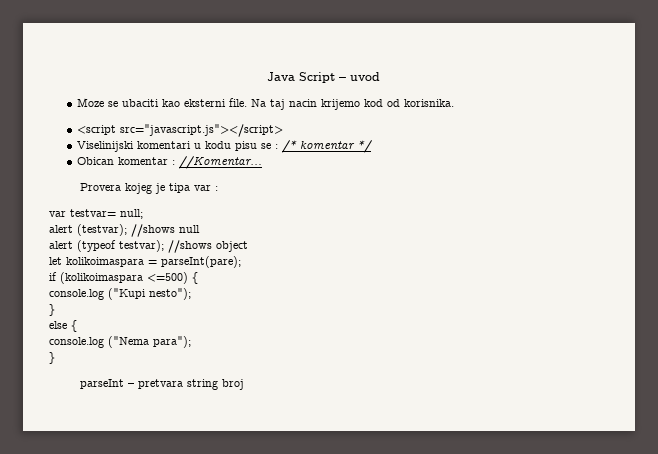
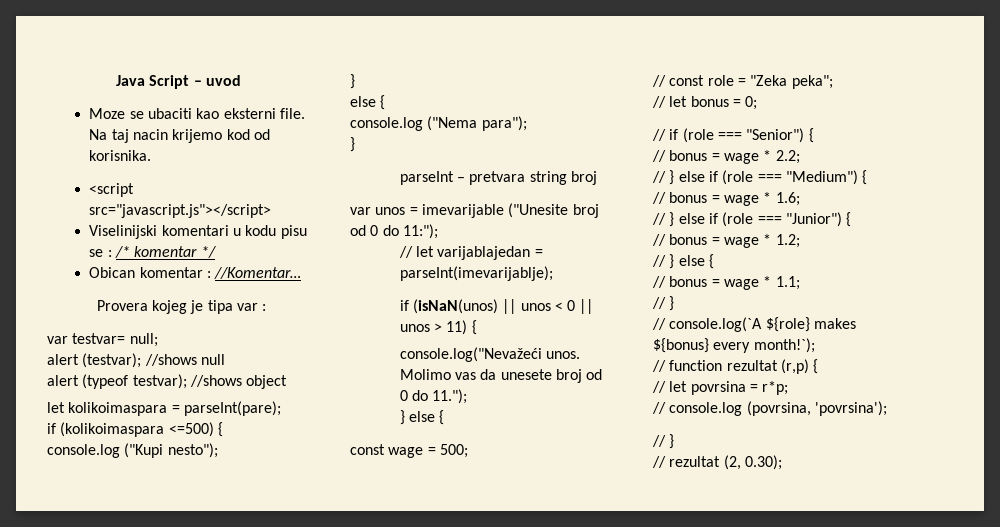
+ var unos = imevarijable ("Unesite broj od 0 do 11:");
+ // let varijablajedan = parseInt(imevarijablje);
+ if (isNaN(unos) || unos < 0 || unos > 11) {
+ console.log("Nevažeći unos. Molimo vas da unesete broj od 0 do 11.");
+ } else {
+ const wage = 500;
+ // const role = "Zeka peka";
+ // let bonus = 0;
+ // if (role === "Senior") {
+ // bonus = wage * 2.2;
+ // } else if (role === "Medium") {
+ // bonus = wage * 1.6;
+ // } else if (role === "Junior") {
+ // bonus = wage * 1.2;
+ // } else {
+ // bonus = wage * 1.1;
+ // }
+ // console.log(`A ${role} makes ${bonus} every month!`);
+ // function rezultat (r,p) {
+ // let povrsina = r*p;
+ // console.log (povrsina, 'povrsina');
+ // }
+ // rezultat (2, 0.30);

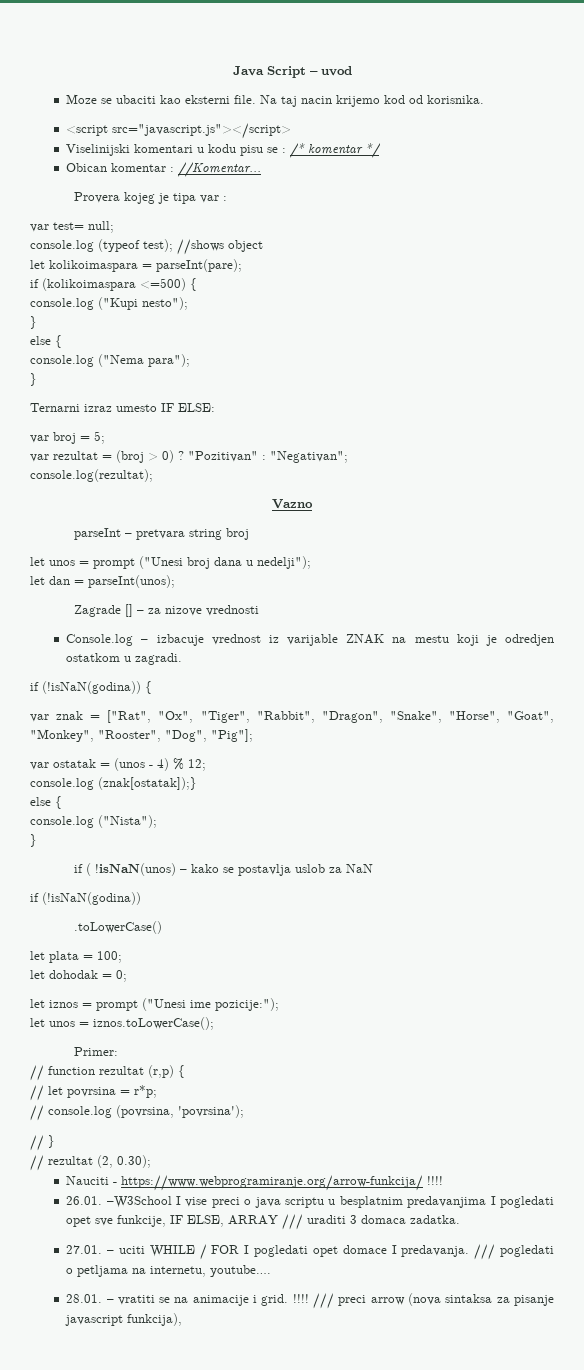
- var testvar= null;
+ var test= null;
- alert (testvar); //shows null
- alert (typeof testvar); //shows object
+ console.log (typeof test); //shows object
+ Ternarni izraz umesto IF ELSE:
+ var broj = 5;
+ var rezultat = (broj > 0) ? "Pozitivan" : "Negativan";
+ console.log(rezultat);
+ Vazno
- var unos = imevarijable ("Unesite broj od 0 do 11:");
- // let varijablajedan = parseInt(imevarijablje);
- if (isNaN(unos) || unos < 0 || unos > 11) {
- console.log("Nevažeći unos. Molimo vas da unesete broj od 0 do 11.");
- } else {
- const wage = 500;
- // const role = "Zeka peka";
- // let bonus = 0;
- // if (role === "Senior") {
- // bonus = wage * 2.2;
- // } else if (role === "Medium") {
- // bonus = wage * 1.6;
- // } else if (role === "Junior") {
- // bonus = wage * 1.2;
- // } else {
- // bonus = wage * 1.1;
- // }
- // console.log(`A ${role} makes ${bonus} every month!`);
+ let unos = prompt ("Unesi broj dana u nedelji");
+ let dan = parseInt(unos);
+ Zagrade [] – za nizove vrednosti
+ Console.log – izbacuje vrednost iz varijable ZNAK na mestu koji je odredjen ostatkom u zagradi.
+ if (!isNaN(godina)) {
+ var znak = ["Rat", "Ox", "Tiger", "Rabbit", "Dragon", "Snake", "Horse", "Goat", "Monkey", "Rooster", "Dog", "Pig"];
+ var ostatak = (unos - 4) % 12;
+ console.log (znak[ostatak]);}
+ else {
+ console.log ("Nista");
+ }
+ if ( !isNaN(unos) – kako se postavlja uslob za NaN
+ if (!isNaN(godina))
+ .toLowerCase()
+ let plata = 100;
+ let dohodak = 0;
+ let iznos = prompt ("Unesi ime pozicije:");
+ let unos = iznos.toLowerCase();
+ Primer:
+ Nauciti - https://www.webprogramiranje.org/arrow-funkcija/ !!!!
+ 26.01. –W3School I vise preci o java scriptu u besplatnim predavanjima I pogledati opet sve funkcije, IF ELSE, ARRAY /// uraditi 3 domaca zadatka.
+ 27.01. – uciti WHILE / FOR I pogledati opet domace I predavanja. /// pogledati o petljama na internetu, youtube….
+ 28.01. – vratiti se na animacije i grid. !!!! /// preci arrow (nova sintaksa za pisanje javascript funkcija),

